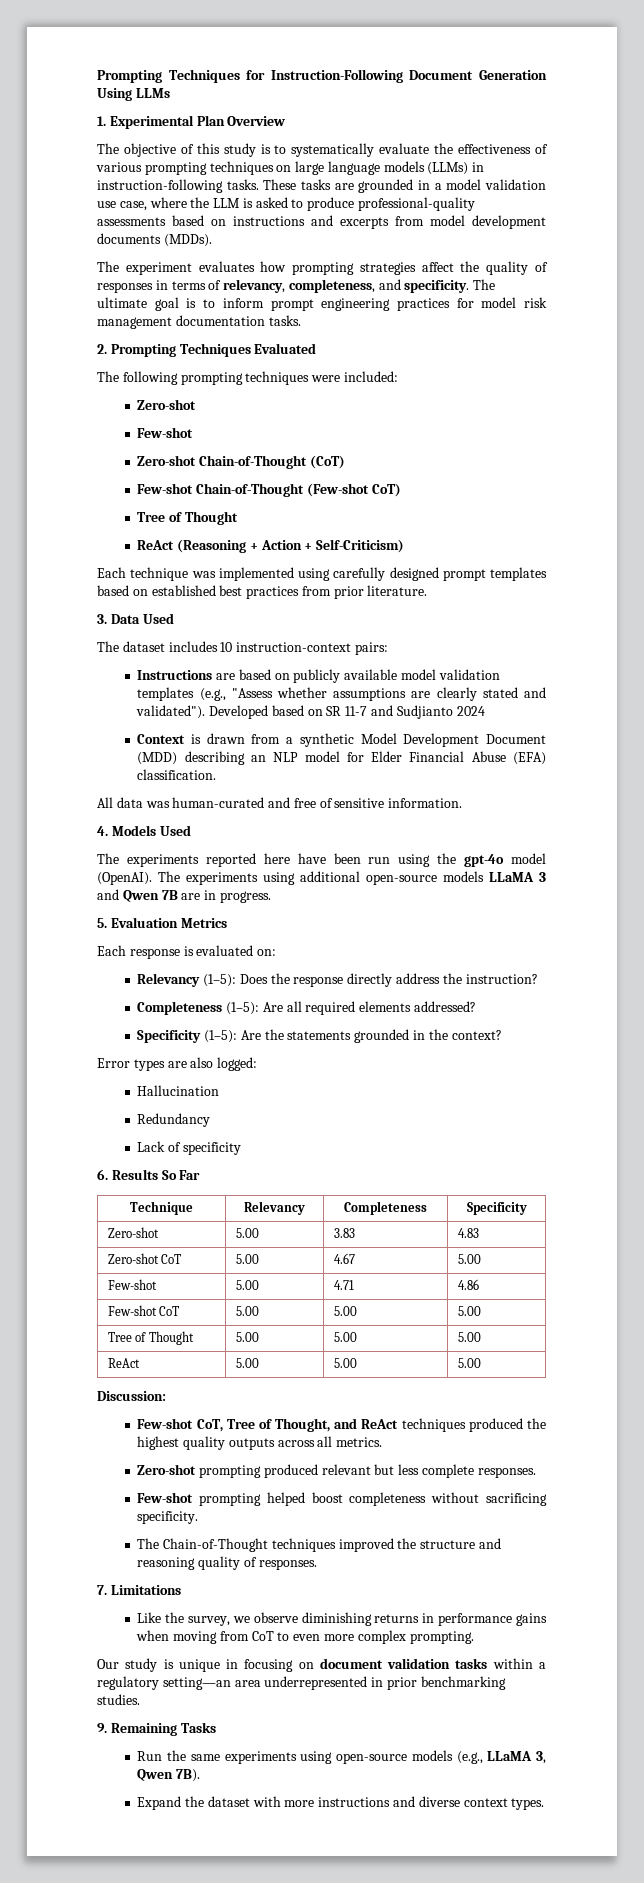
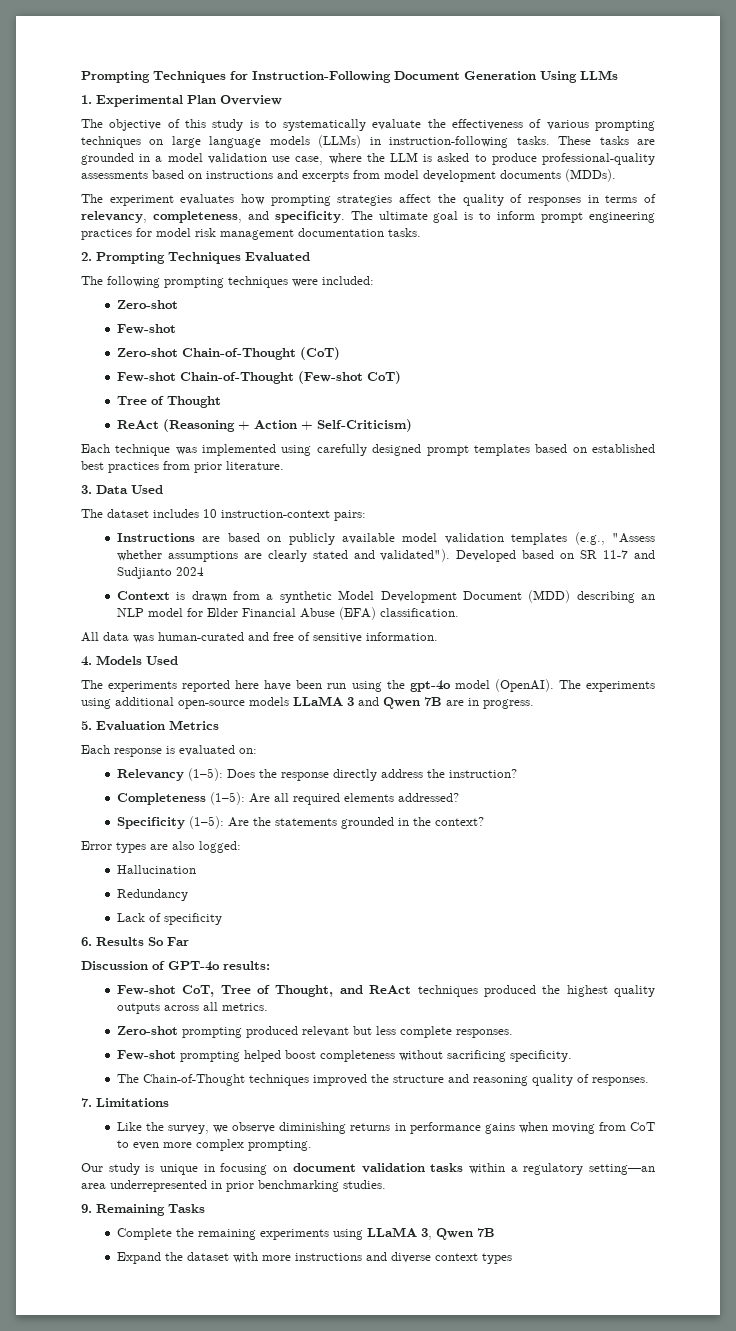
- Technique | Relevancy | Completeness | Specificity
- Zero-shot | 5.00 | 3.83 | 4.83
- Zero-shot CoT | 5.00 | 4.67 | 5.00
- Few-shot | 5.00 | 4.71 | 4.86
- Few-shot CoT | 5.00 | 5.00 | 5.00
- Tree of Thought | 5.00 | 5.00 | 5.00
- ReAct | 5.00 | 5.00 | 5.00
- Discussion:
+ Discussion of GPT-4o results:
- Run the same experiments using open-source models (e.g., LLaMA 3, Qwen 7B).
+ Complete the remaining experiments using LLaMA 3, Qwen 7B
- Expand the dataset with more instructions and diverse context types.
+ Expand the dataset with more instructions and diverse context types

